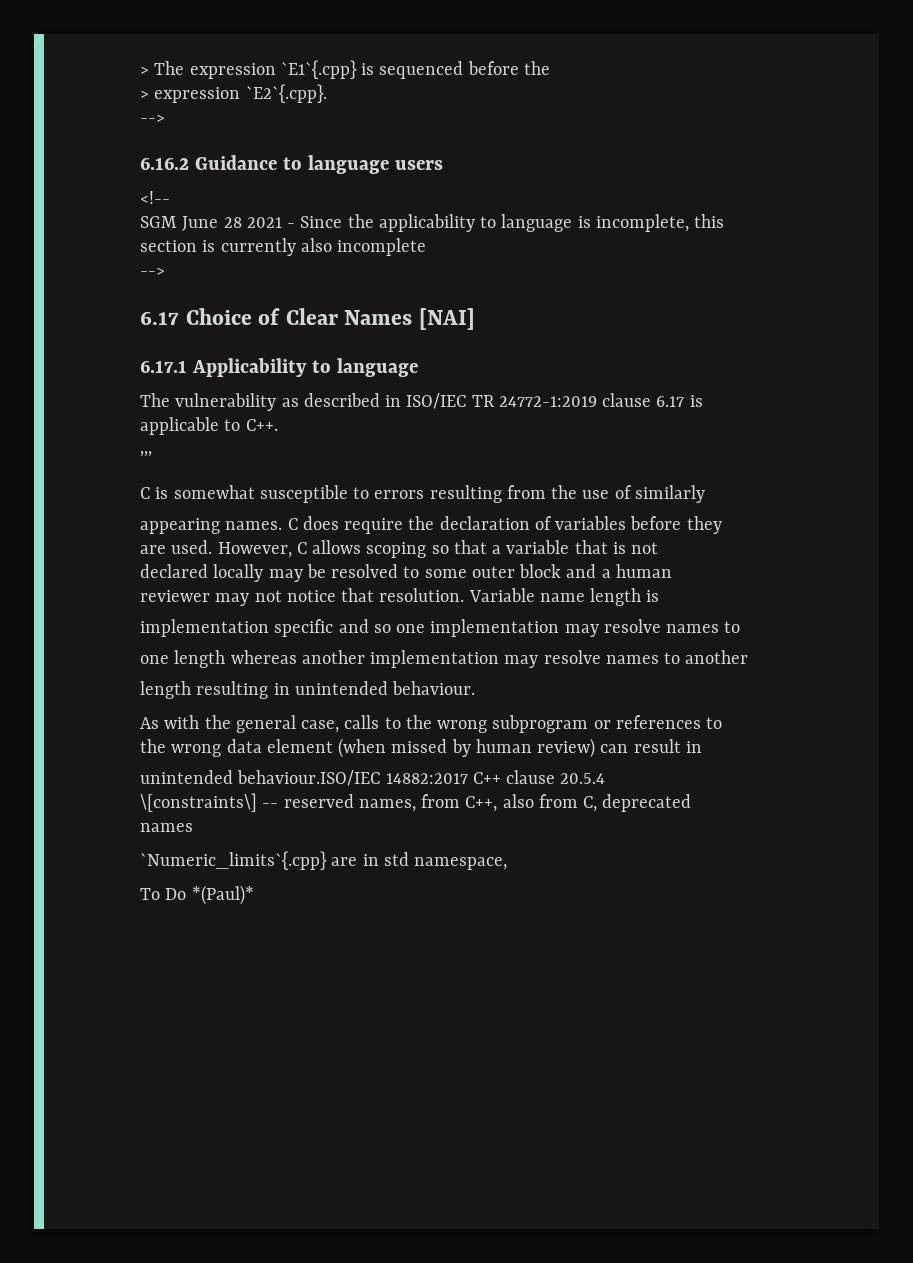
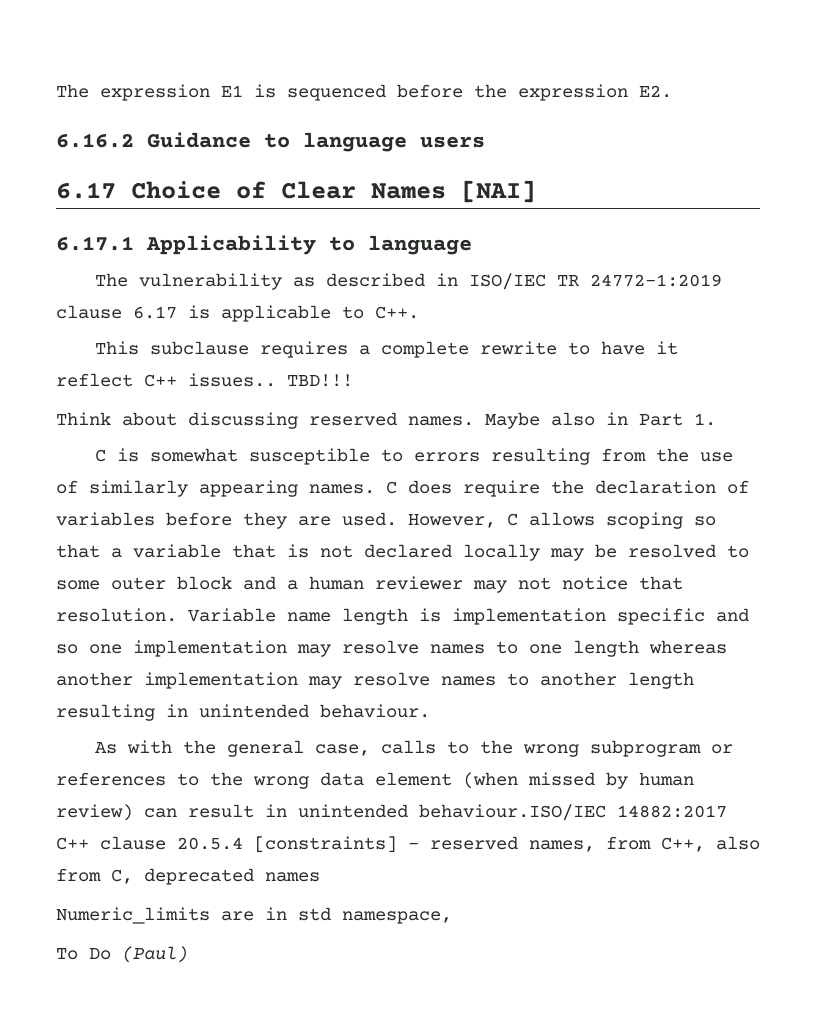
- > The expression `E1`{.cpp} is sequenced before the
- > expression `E2`{.cpp}.
- -->
+ The expression E1 is sequenced before the expression E2.
- <!--
- SGM June 28 2021 - Since the applicability to language is incomplete, this section is currently also incomplete
- -->
- ’’’
+ This subclause requires a complete rewrite to have it reflect C++ issues.. TBD!!!
+ Think about discussing reserved names. Maybe also in Part 1.
- C is somewhat susceptible to errors resulting from the use of similarly
- appearing names.
+ C is somewhat susceptible to errors resulting from the use of similarly appearing names.
- C does require the declaration of variables before they
- are used.
+ C does require the declaration of variables before they are used.
- However, C allows scoping so that a variable that is not
- declared locally may be resolved to some outer block and a human
- reviewer may not notice that resolution.
+ However, C allows scoping so that a variable that is not declared locally may be resolved to some outer block and a human reviewer may not notice that resolution.
- Variable name length is
- implementation specific and so one implementation may resolve names to
- one length whereas another implementation may resolve names to another
- length resulting in unintended behaviour.
+ Variable name length is implementation specific and so one implementation may resolve names to one length whereas another implementation may resolve names to another length resulting in unintended behaviour.
- As with the general case, calls to the wrong subprogram or references to
- the wrong data element (when missed by human review) can result in
- unintended behaviour.ISO/IEC 14882:2017 C++ clause 20.5.4
- \[constraints\] -- reserved names, from C++, also from C, deprecated
- names
+ As with the general case, calls to the wrong subprogram or references to the wrong data element (when missed by human review) can result in unintended behaviour.ISO/IEC 14882:2017 C++ clause 20.5.4 [constraints] – reserved names, from C++, also from C, deprecated names
- `Numeric_limits`{.cpp} are in std namespace,
+ Numeric_limits are in std namespace,
- To Do *(Paul)*
+ To Do (Paul)

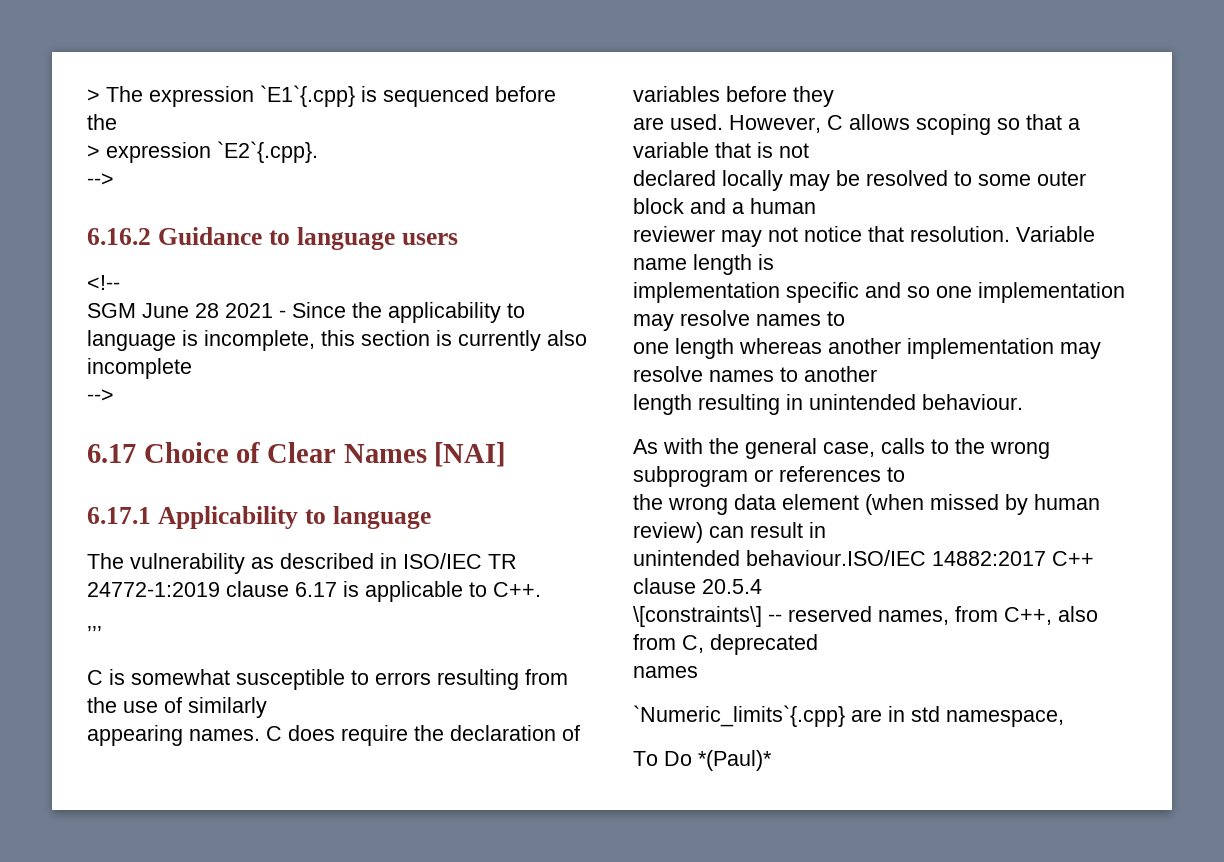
- The expression E1 is sequenced before the expression E2.
+ > The expression `E1`{.cpp} is sequenced before the
+ > expression `E2`{.cpp}.
+ -->
+ <!--
+ SGM June 28 2021 - Since the applicability to language is incomplete, this section is currently also incomplete
+ -->
- This subclause requires a complete rewrite to have it reflect C++ issues.. TBD!!!
- Think about discussing reserved names. Maybe also in Part 1.
+ ’’’
- C is somewhat susceptible to errors resulting from the use of similarly appearing names.
+ C is somewhat susceptible to errors resulting from the use of similarly
+ appearing names.
- C does require the declaration of variables before they are used.
+ C does require the declaration of variables before they
+ are used.
- However, C allows scoping so that a variable that is not declared locally may be resolved to some outer block and a human reviewer may not notice that resolution.
+ However, C allows scoping so that a variable that is not
+ declared locally may be resolved to some outer block and a human
+ reviewer may not notice that resolution.
- Variable name length is implementation specific and so one implementation may resolve names to one length whereas another implementation may resolve names to another length resulting in unintended behaviour.
+ Variable name length is
+ implementation specific and so one implementation may resolve names to
+ one length whereas another implementation may resolve names to another
+ length resulting in unintended behaviour.
- As with the general case, calls to the wrong subprogram or references to the wrong data element (when missed by human review) can result in unintended behaviour.ISO/IEC 14882:2017 C++ clause 20.5.4 [constraints] – reserved names, from C++, also from C, deprecated names
+ As with the general case, calls to the wrong subprogram or references to
+ the wrong data element (when missed by human review) can result in
+ unintended behaviour.ISO/IEC 14882:2017 C++ clause 20.5.4
+ \[constraints\] -- reserved names, from C++, also from C, deprecated
+ names
- Numeric_limits are in std namespace,
+ `Numeric_limits`{.cpp} are in std namespace,
- To Do (Paul)
+ To Do *(Paul)*

